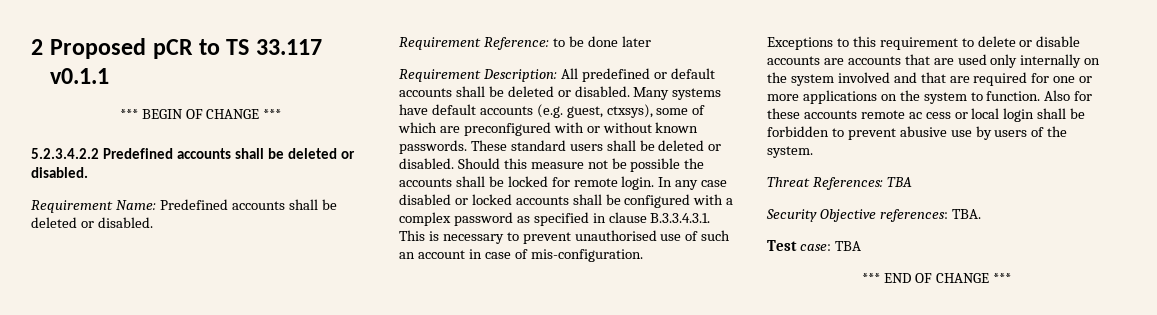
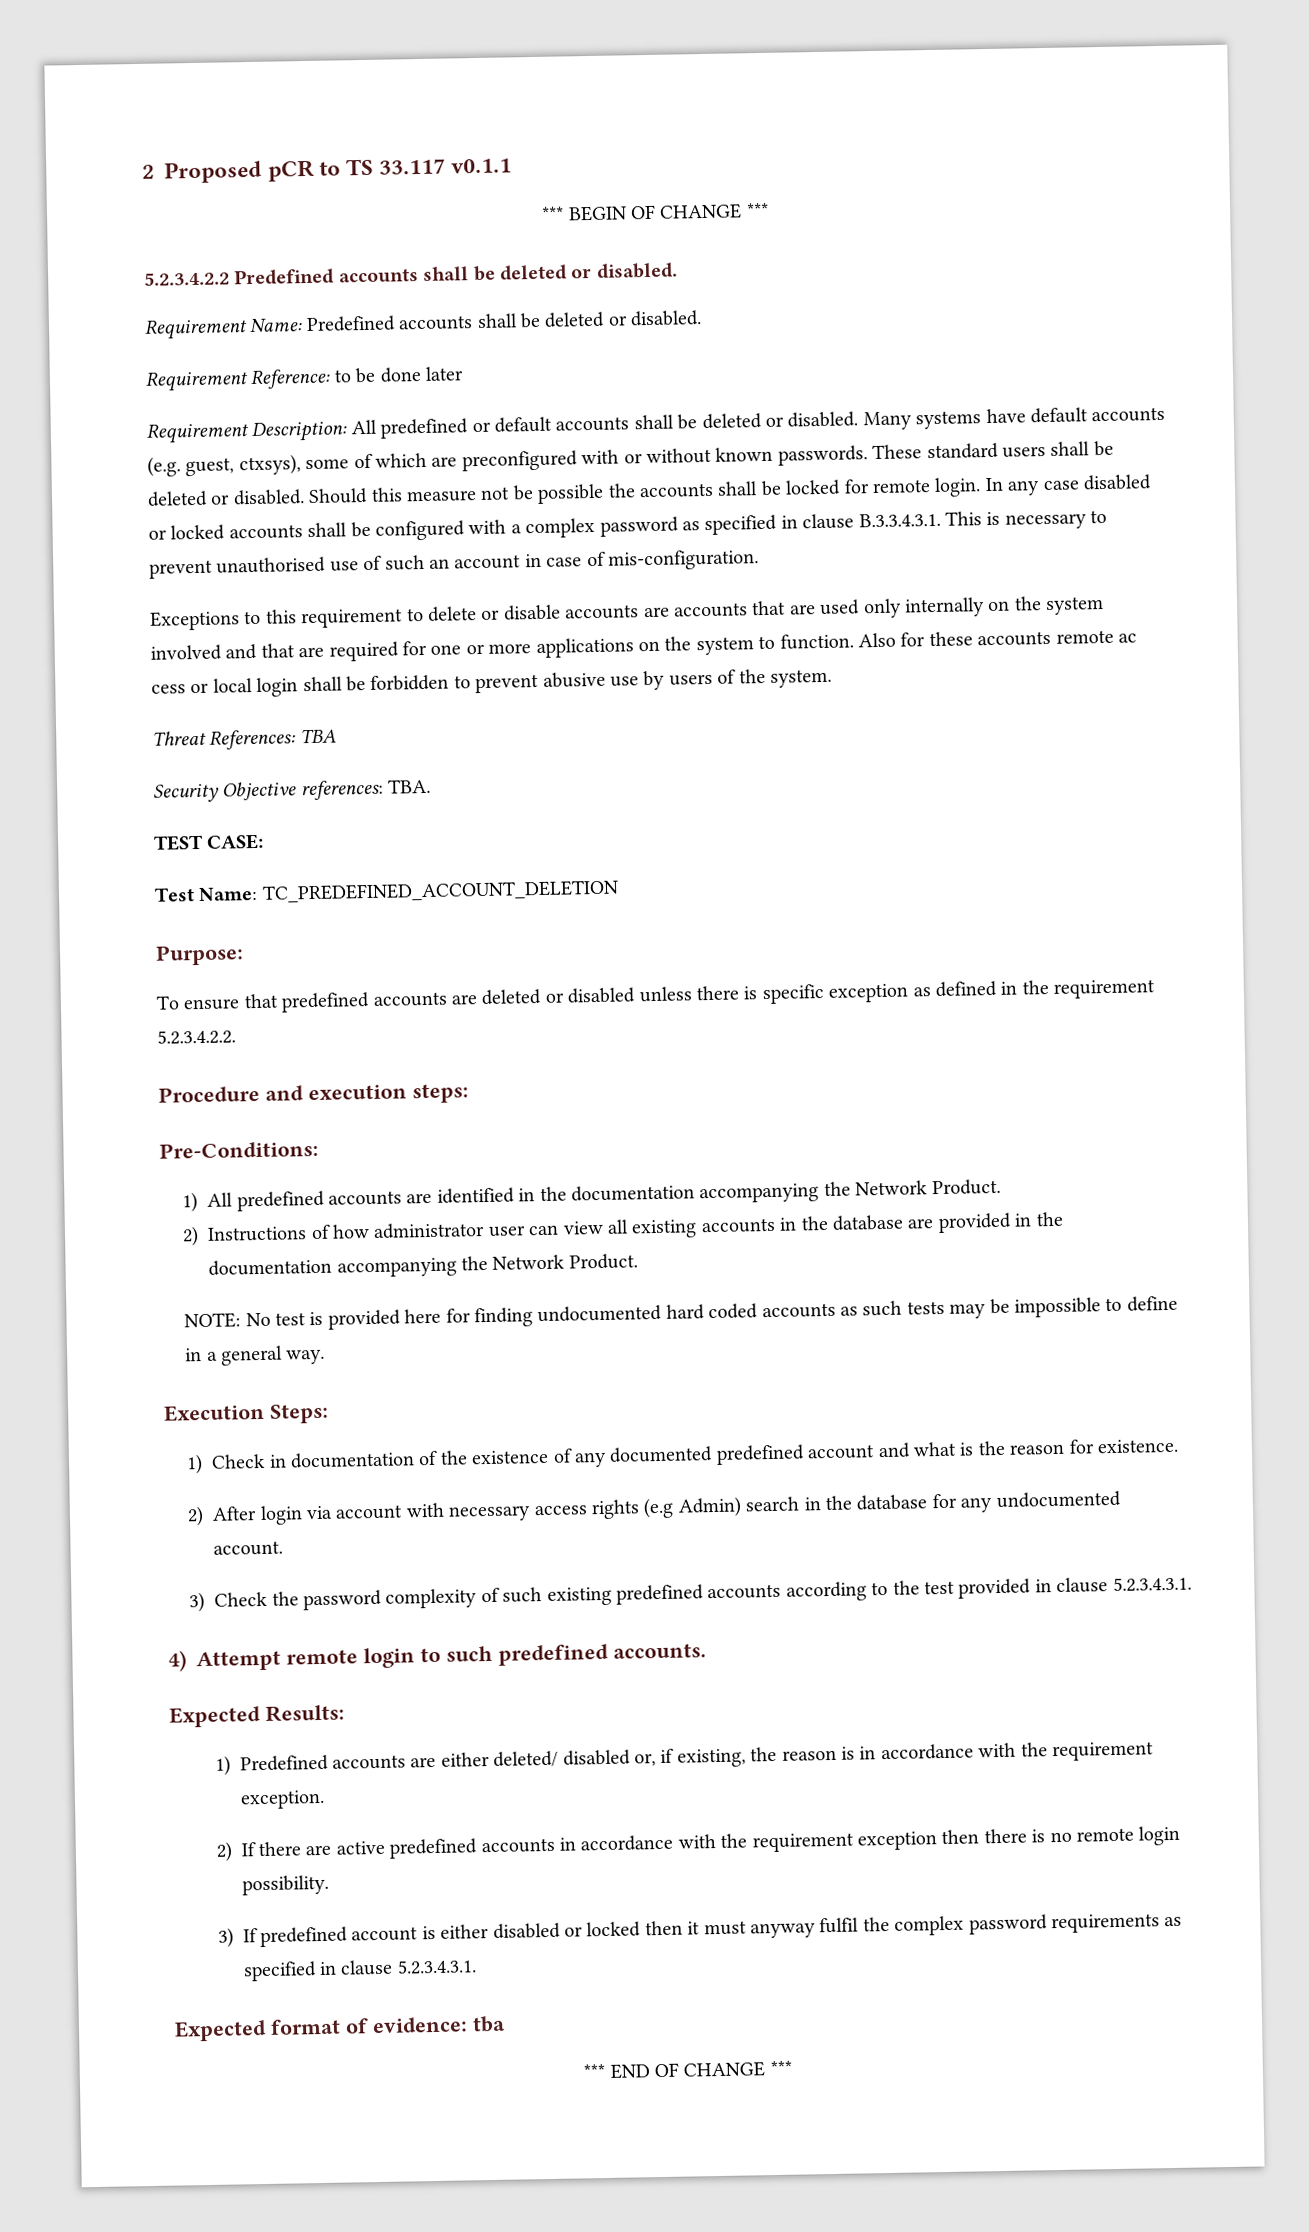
+ TEST CASE:
- Test case: TBA
+ Test Name: TC_PREDEFINED_ACCOUNT_DELETION
+ Purpose:
+ To ensure that predefined accounts are deleted or disabled unless there is specific exception as defined in the requirement 5.2.3.4.2.2.
+ Procedure and execution steps:
+ Pre-Conditions:
+ 1) All predefined accounts are identified in the documentation accompanying the Network Product.
+ 2) Instructions of how administrator user can view all existing accounts in the database are provided in the documentation accompanying the Network Product.
+ NOTE: No test is provided here for finding undocumented hard coded accounts as such tests may be impossible to define in a general way.
+ Execution Steps:
+ 1) Check in documentation of the existence of any documented predefined account and what is the reason for existence.
+ 2) After login via account with necessary access rights (e.g Admin) search in the database for any undocumented account.
+ 3) Check the password complexity of such existing predefined accounts according to the test provided in clause 5.2.3.4.3.1.
+ 4) Attempt remote login to such predefined accounts.
+ Expected Results:
+ 1) Predefined accounts are either deleted/ disabled or, if existing, the reason is in accordance with the requirement exception.
+ 2) If there are active predefined accounts in accordance with the requirement exception then there is no remote login possibility.
+ 3) If predefined account is either disabled or locked then it must anyway fulfil the complex password requirements as specified in clause 5.2.3.4.3.1.
+ Expected format of evidence: tba

